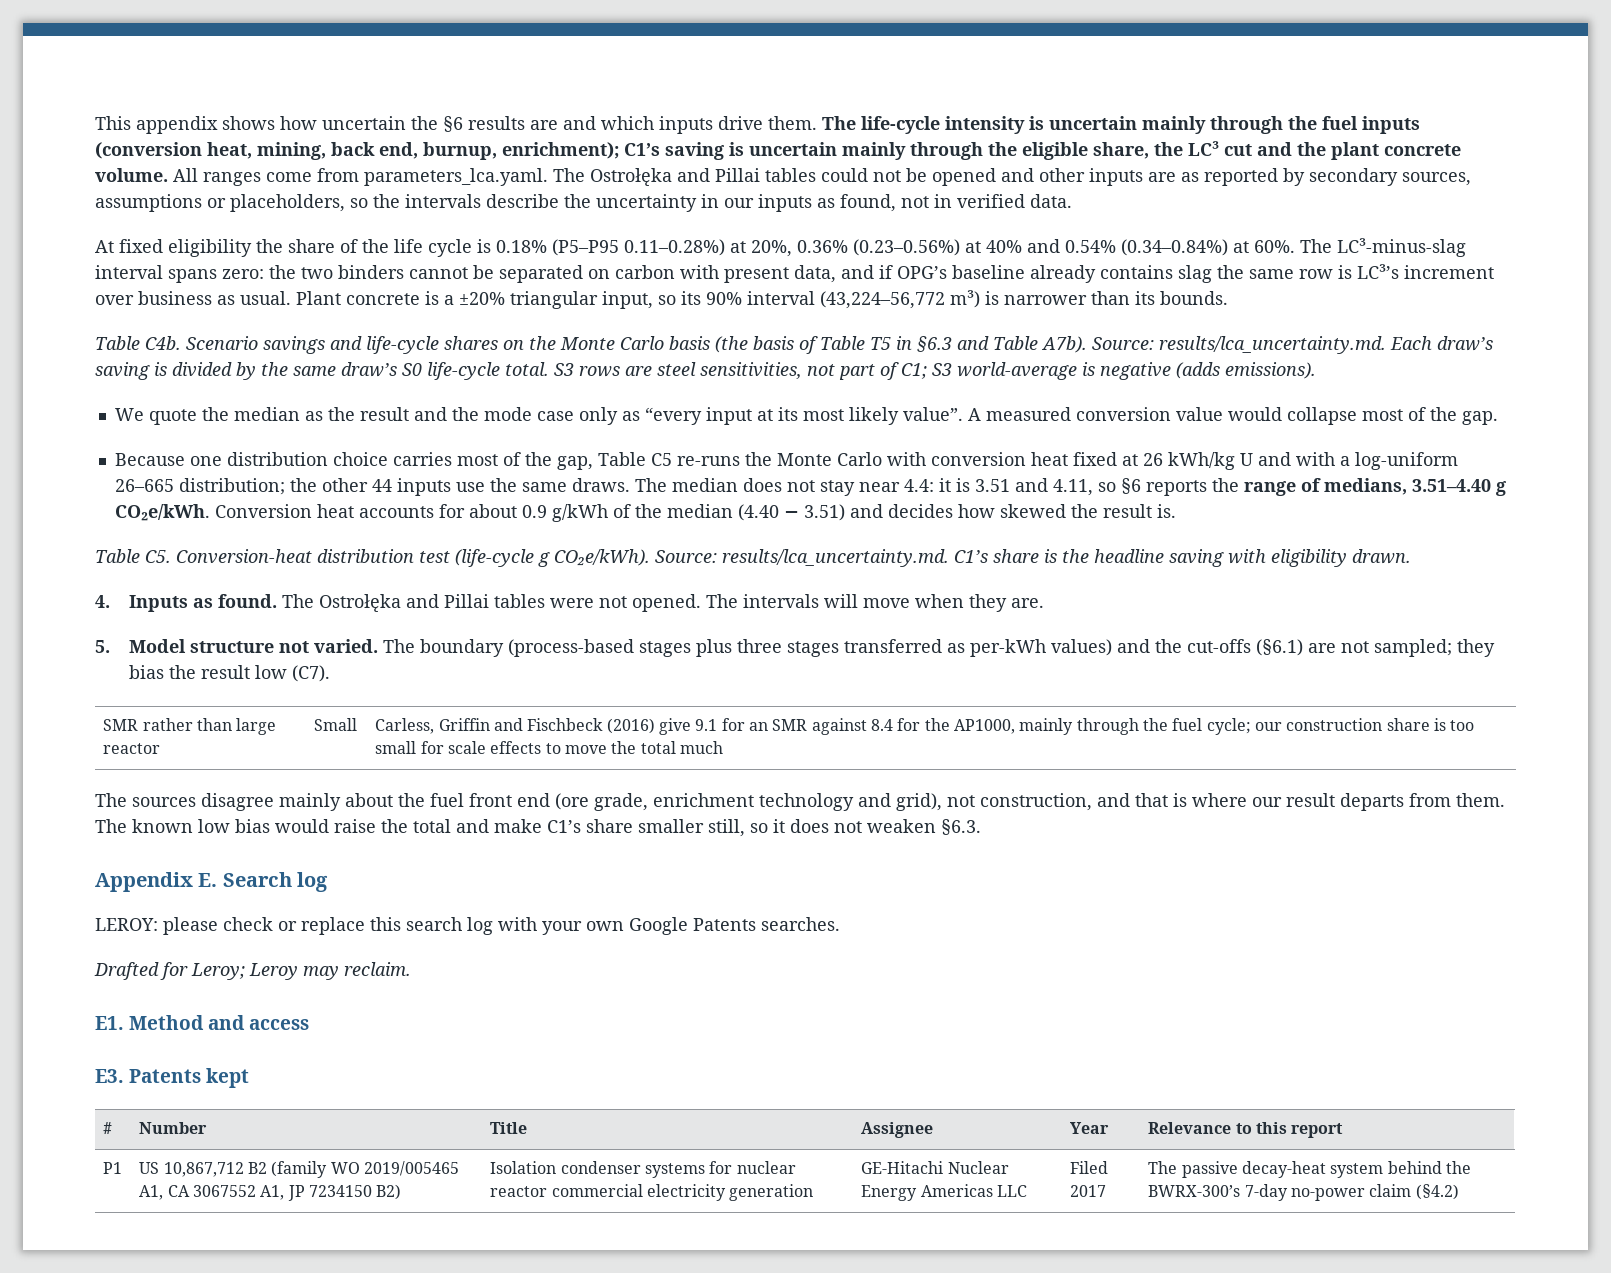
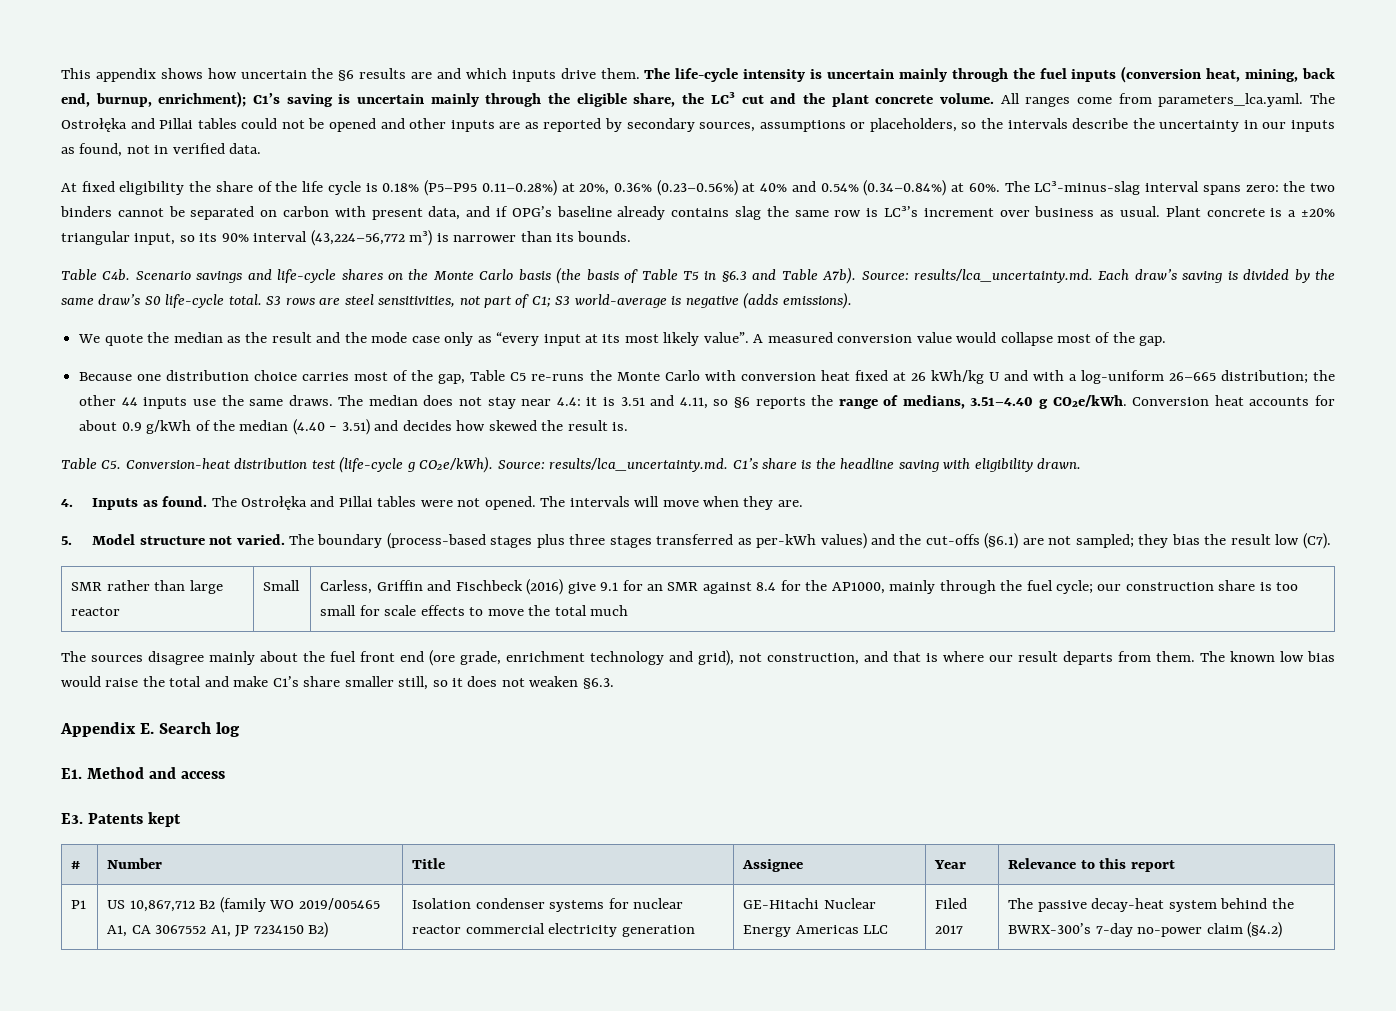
- LEROY: please check or replace this search log with your own Google Patents searches.
- Drafted for Leroy; Leroy may reclaim.

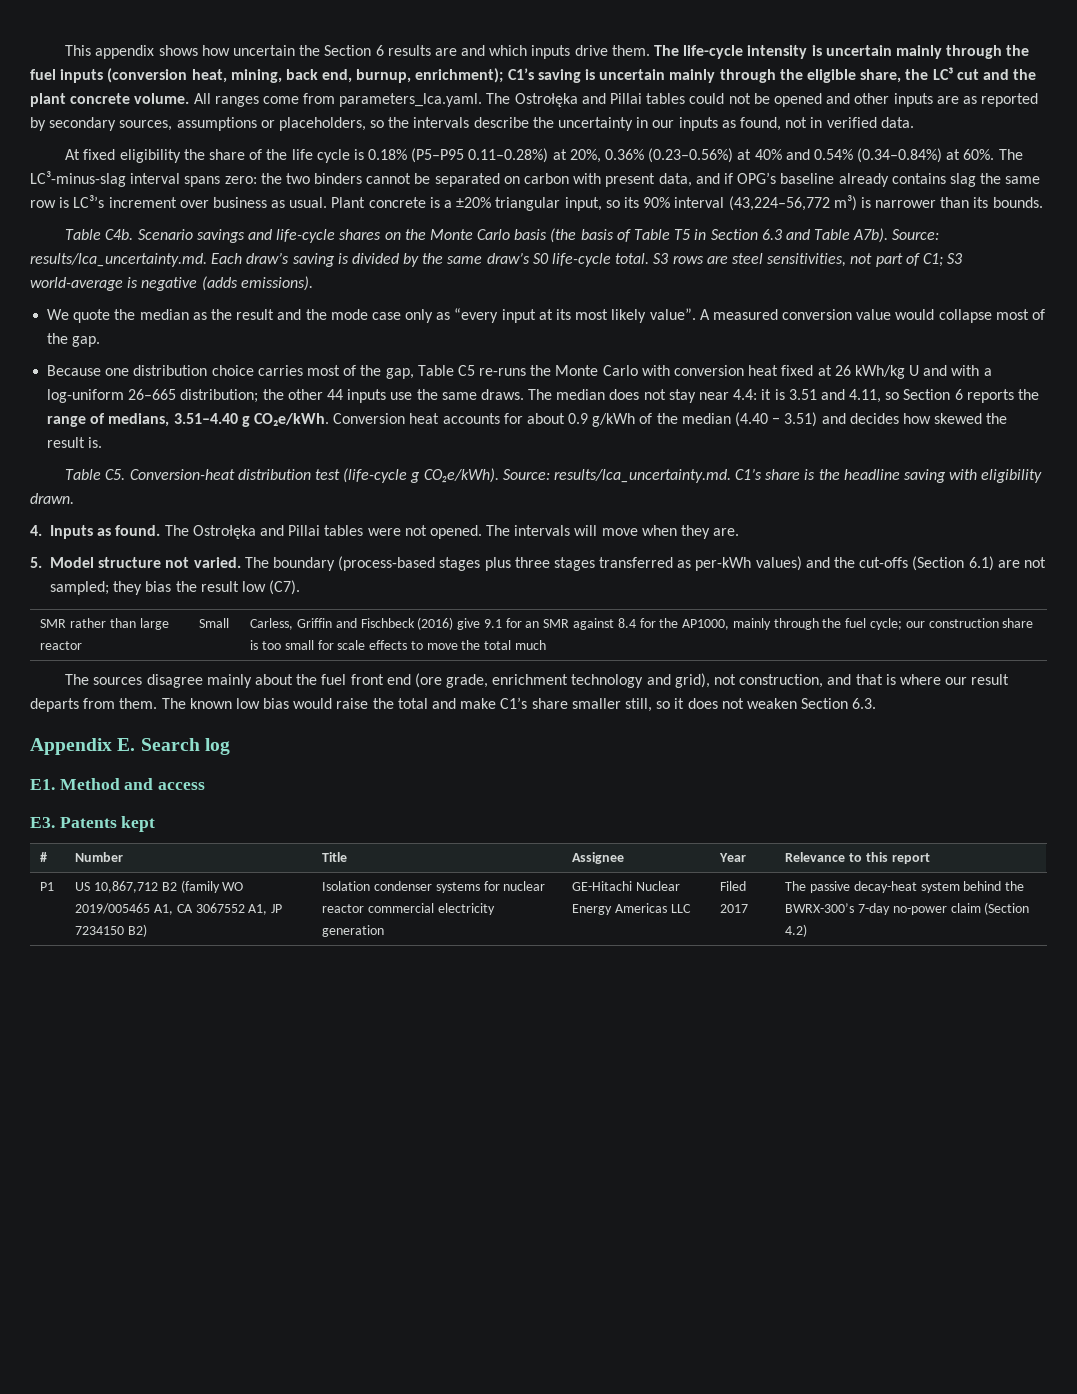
- This appendix shows how uncertain the §6 results are and which inputs drive them.
+ This appendix shows how uncertain the Section 6 results are and which inputs drive them.
- Table C4b. Scenario savings and life-cycle shares on the Monte Carlo basis (the basis of Table T5 in §6.3 and Table A7b).
+ Table C4b. Scenario savings and life-cycle shares on the Monte Carlo basis (the basis of Table T5 in Section 6.3 and Table A7b).
- The median does not stay near 4.4: it is 3.51 and 4.11, so §6 reports the range of medians, 3.51–4.40 g CO₂e/kWh.
+ The median does not stay near 4.4: it is 3.51 and 4.11, so Section 6 reports the range of medians, 3.51–4.40 g CO₂e/kWh.
- The boundary (process-based stages plus three stages transferred as per-kWh values) and the cut-offs (§6.1) are not sampled; they bias the result low (C7).
+ The boundary (process-based stages plus three stages transferred as per-kWh values) and the cut-offs (Section 6.1) are not sampled; they bias the result low (C7).
- The known low bias would raise the total and make C1’s share smaller still, so it does not weaken §6.3.
+ The known low bias would raise the total and make C1’s share smaller still, so it does not weaken Section 6.3.
- The passive decay-heat system behind the BWRX-300’s 7-day no-power claim (§4.2)
+ The passive decay-heat system behind the BWRX-300’s 7-day no-power claim (Section 4.2)

